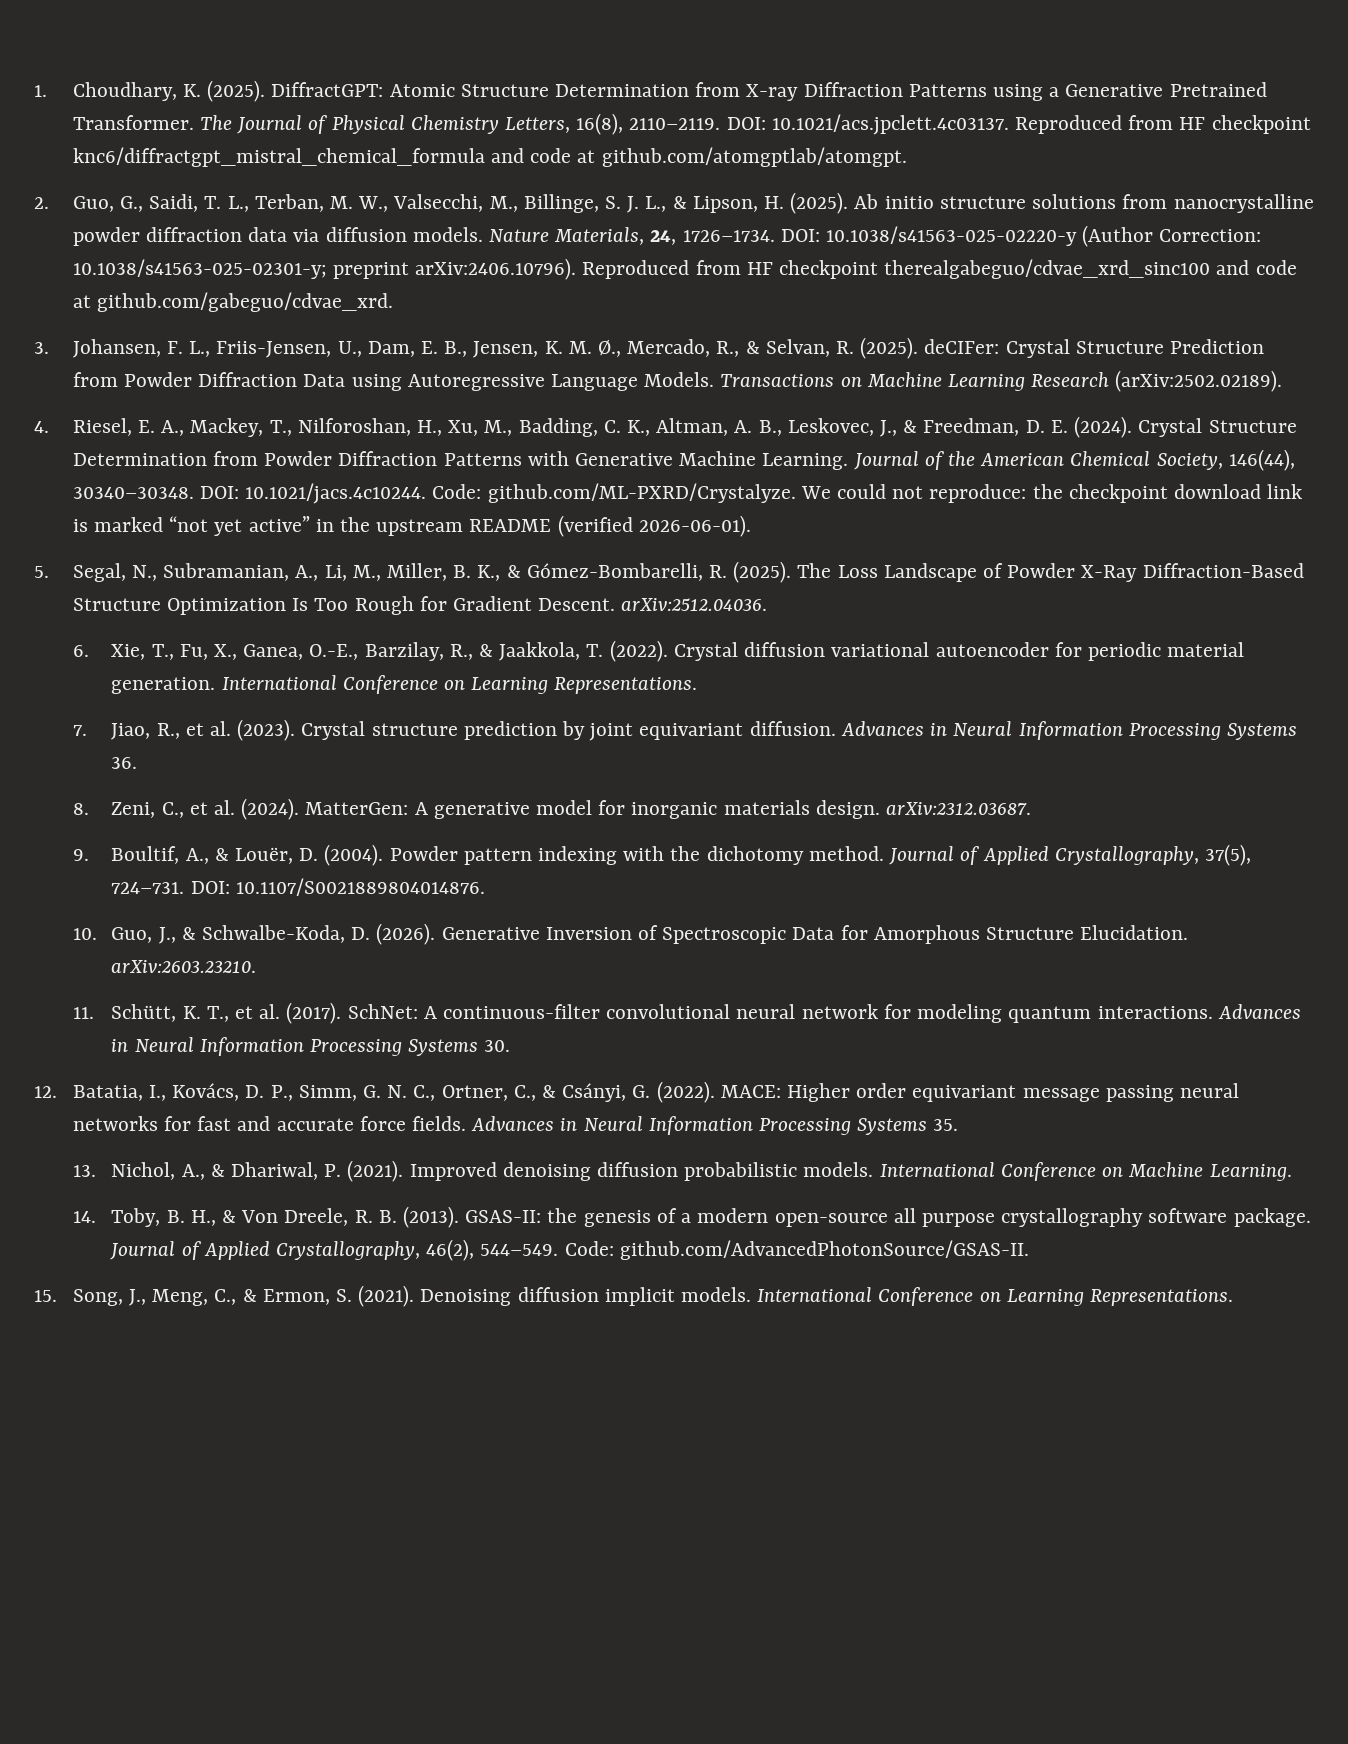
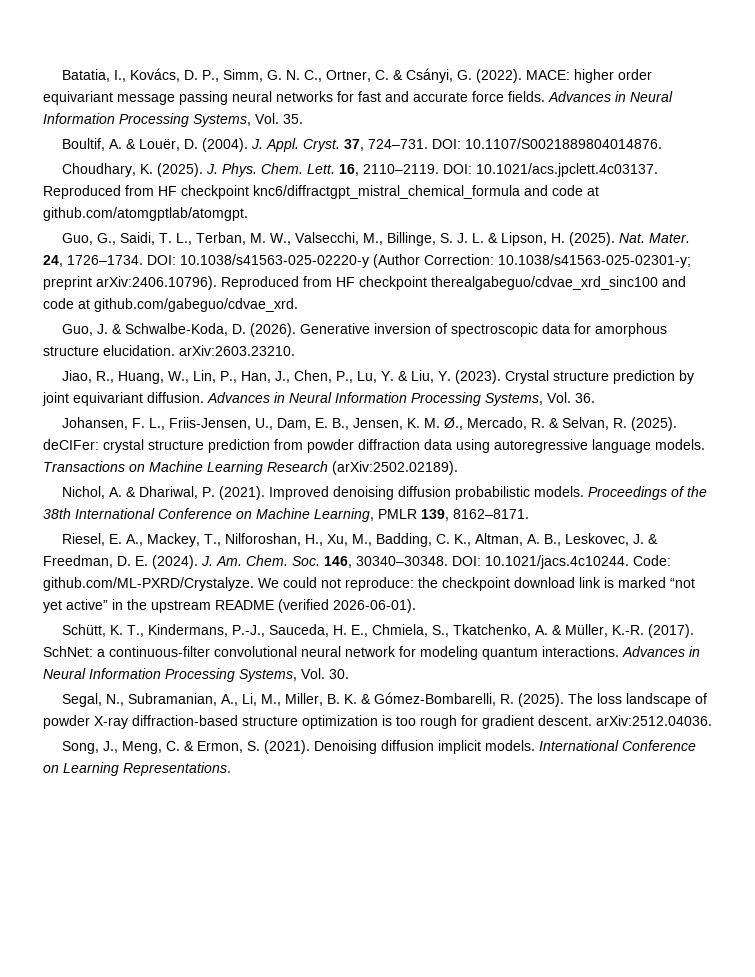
- 1. Choudhary, K. (2025). DiffractGPT: Atomic Structure Determination from X-ray Diffraction Patterns using a Generative Pretrained Transformer. The Journal of Physical Chemistry Letters, 16(8), 2110–2119.
+ Batatia, I., Kovács, D. P., Simm, G. N. C., Ortner, C. & Csányi, G. (2022). MACE: higher order equivariant message passing neural networks for fast and accurate force fields. Advances in Neural Information Processing Systems, Vol. 35.
+ Boultif, A. & Louër, D. (2004). J. Appl. Cryst. 37, 724–731. DOI: 10.1107/S0021889804014876.
+ Choudhary, K. (2025). J. Phys. Chem. Lett. 16, 2110–2119.
- 2. Guo, G., Saidi, T. L., Terban, M. W., Valsecchi, M., Billinge, S. J. L., & Lipson, H. (2025).
+ Guo, G., Saidi, T. L., Terban, M. W., Valsecchi, M., Billinge, S. J. L. & Lipson, H. (2025).
- Ab initio structure solutions from nanocrystalline powder diffraction data via diffusion models. Nature Materials, 24, 1726–1734.
+ Nat. Mater. 24, 1726–1734.
- 3. Johansen, F. L., Friis-Jensen, U., Dam, E. B., Jensen, K. M. Ø., Mercado, R., & Selvan, R. (2025). deCIFer: Crystal Structure Prediction from Powder Diffraction Data using Autoregressive Language Models.
+ Guo, J. & Schwalbe-Koda, D. (2026). Generative inversion of spectroscopic data for amorphous structure elucidation. arXiv:2603.23210.
+ Jiao, R., Huang, W., Lin, P., Han, J., Chen, P., Lu, Y. & Liu, Y. (2023). Crystal structure prediction by joint equivariant diffusion. Advances in Neural Information Processing Systems, Vol. 36.
+ Johansen, F. L., Friis-Jensen, U., Dam, E. B., Jensen, K. M. Ø., Mercado, R. & Selvan, R. (2025). deCIFer: crystal structure prediction from powder diffraction data using autoregressive language models.
- 4. Riesel, E. A., Mackey, T., Nilforoshan, H., Xu, M., Badding, C. K., Altman, A. B., Leskovec, J., & Freedman, D. E. (2024).
+ Nichol, A. & Dhariwal, P. (2021). Improved denoising diffusion probabilistic models. Proceedings of the 38th International Conference on Machine Learning, PMLR 139, 8162–8171.
+ Riesel, E. A., Mackey, T., Nilforoshan, H., Xu, M., Badding, C. K., Altman, A. B., Leskovec, J. & Freedman, D. E. (2024).
- Crystal Structure Determination from Powder Diffraction Patterns with Generative Machine Learning. Journal of the American Chemical Society, 146(44), 30340–30348.
+ J. Am. Chem. Soc. 146, 30340–30348.
- 5. Segal, N., Subramanian, A., Li, M., Miller, B. K., & Gómez-Bombarelli, R. (2025). The Loss Landscape of Powder X-Ray Diffraction-Based Structure Optimization Is Too Rough for Gradient Descent. arXiv:2512.04036.
- 6. Xie, T., Fu, X., Ganea, O.-E., Barzilay, R., & Jaakkola, T. (2022). Crystal diffusion variational autoencoder for periodic material generation. International Conference on Learning Representations.
- 7. Jiao, R., et al. (2023). Crystal structure prediction by joint equivariant diffusion. Advances in Neural Information Processing Systems 36.
- 8. Zeni, C., et al. (2024). MatterGen: A generative model for inorganic materials design. arXiv:2312.03687.
- 9. Boultif, A., & Louër, D. (2004). Powder pattern indexing with the dichotomy method. Journal of Applied Crystallography, 37(5), 724–731. DOI: 10.1107/S0021889804014876.
- 10. Guo, J., & Schwalbe-Koda, D. (2026). Generative Inversion of Spectroscopic Data for Amorphous Structure Elucidation. arXiv:2603.23210.
- 11. Schütt, K. T., et al. (2017).
+ Schütt, K. T., Kindermans, P.-J., Sauceda, H. E., Chmiela, S., Tkatchenko, A. & Müller, K.-R. (2017).
- SchNet: A continuous-filter convolutional neural network for modeling quantum interactions.
+ SchNet: a continuous-filter convolutional neural network for modeling quantum interactions.
- Advances in Neural Information Processing Systems 30.
+ Advances in Neural Information Processing Systems, Vol. 30.
- 12. Batatia, I., Kovács, D. P., Simm, G. N. C., Ortner, C., & Csányi, G. (2022). MACE: Higher order equivariant message passing neural networks for fast and accurate force fields. Advances in Neural Information Processing Systems 35.
- 13. Nichol, A., & Dhariwal, P. (2021). Improved denoising diffusion probabilistic models. International Conference on Machine Learning.
- 14. Toby, B. H., & Von Dreele, R. B. (2013). GSAS-II: the genesis of a modern open-source all purpose crystallography software package. Journal of Applied Crystallography, 46(2), 544–549. Code: github.com/AdvancedPhotonSource/GSAS-II.
- 15. Song, J., Meng, C., & Ermon, S. (2021).
+ Segal, N., Subramanian, A., Li, M., Miller, B. K. & Gómez-Bombarelli, R. (2025). The loss landscape of powder X-ray diffraction-based structure optimization is too rough for gradient descent. arXiv:2512.04036.
+ Song, J., Meng, C. & Ermon, S. (2021).

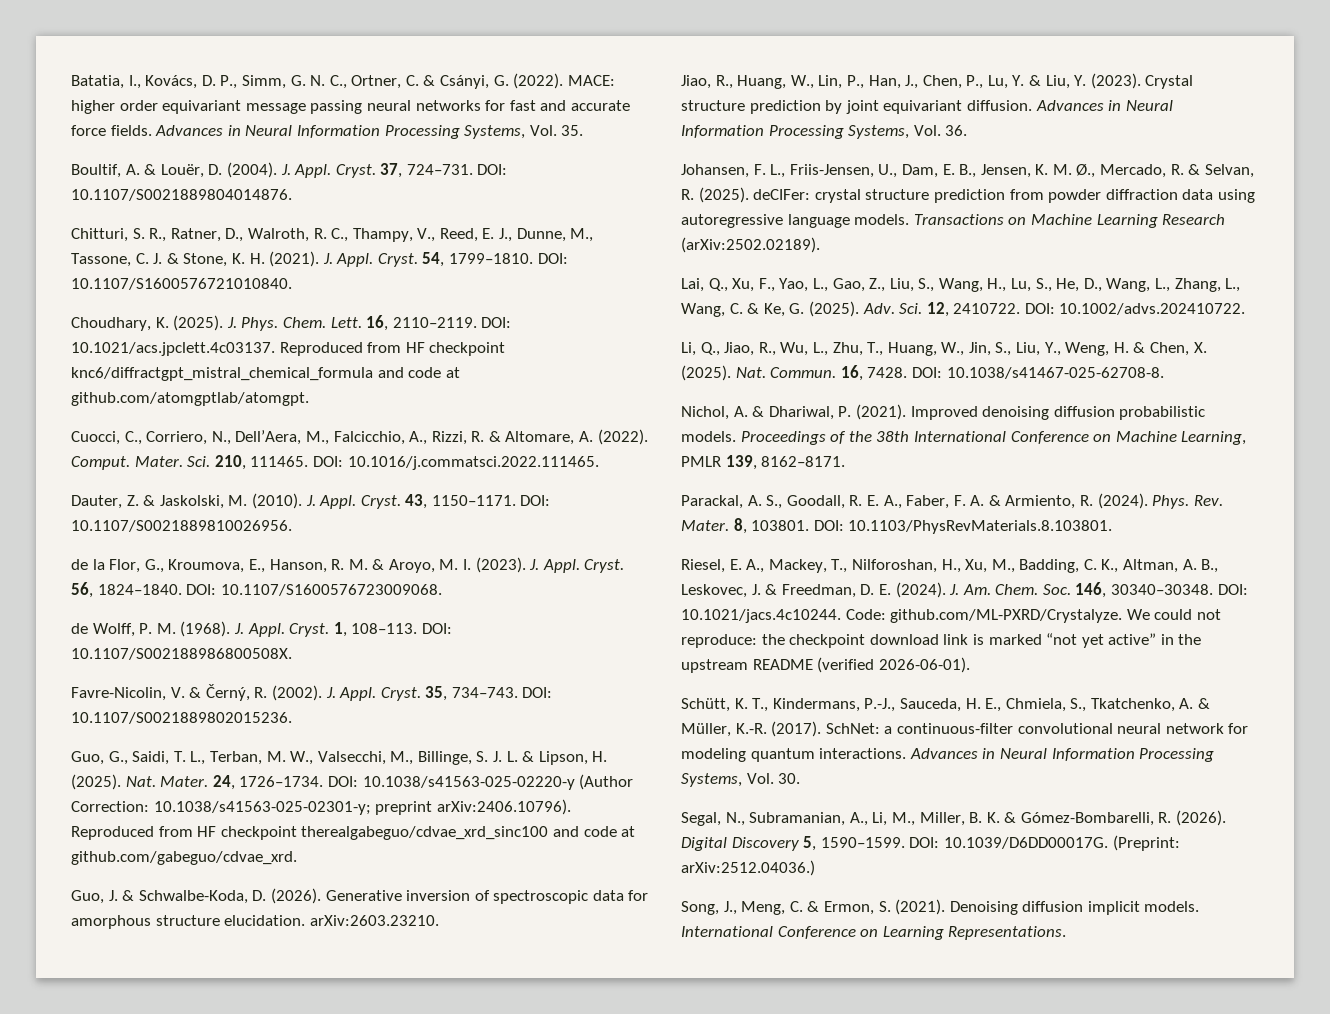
+ Chitturi, S. R., Ratner, D., Walroth, R. C., Thampy, V., Reed, E. J., Dunne, M., Tassone, C. J. & Stone, K. H. (2021). J. Appl. Cryst. 54, 1799–1810. DOI: 10.1107/S1600576721010840.
+ Cuocci, C., Corriero, N., Dell’Aera, M., Falcicchio, A., Rizzi, R. & Altomare, A. (2022). Comput. Mater. Sci. 210, 111465. DOI: 10.1016/j.commatsci.2022.111465.
+ Dauter, Z. & Jaskolski, M. (2010). J. Appl. Cryst. 43, 1150–1171. DOI: 10.1107/S0021889810026956.
+ de la Flor, G., Kroumova, E., Hanson, R. M. & Aroyo, M. I. (2023). J. Appl. Cryst. 56, 1824–1840. DOI: 10.1107/S1600576723009068.
+ de Wolff, P. M. (1968). J. Appl. Cryst. 1, 108–113. DOI: 10.1107/S002188986800508X.
+ Favre-Nicolin, V. & Černý, R. (2002). J. Appl. Cryst. 35, 734–743. DOI: 10.1107/S0021889802015236.
+ Lai, Q., Xu, F., Yao, L., Gao, Z., Liu, S., Wang, H., Lu, S., He, D., Wang, L., Zhang, L., Wang, C. & Ke, G. (2025). Adv. Sci. 12, 2410722. DOI: 10.1002/advs.202410722.
+ Li, Q., Jiao, R., Wu, L., Zhu, T., Huang, W., Jin, S., Liu, Y., Weng, H. & Chen, X. (2025). Nat. Commun. 16, 7428. DOI: 10.1038/s41467-025-62708-8.
+ Parackal, A. S., Goodall, R. E. A., Faber, F. A. & Armiento, R. (2024). Phys. Rev. Mater. 8, 103801. DOI: 10.1103/PhysRevMaterials.8.103801.
- Segal, N., Subramanian, A., Li, M., Miller, B. K. & Gómez-Bombarelli, R. (2025). The loss landscape of powder X-ray diffraction-based structure optimization is too rough for gradient descent. arXiv:2512.04036.
+ Segal, N., Subramanian, A., Li, M., Miller, B. K. & Gómez-Bombarelli, R. (2026). Digital Discovery 5, 1590–1599. DOI: 10.1039/D6DD00017G. (Preprint: arXiv:2512.04036.)

